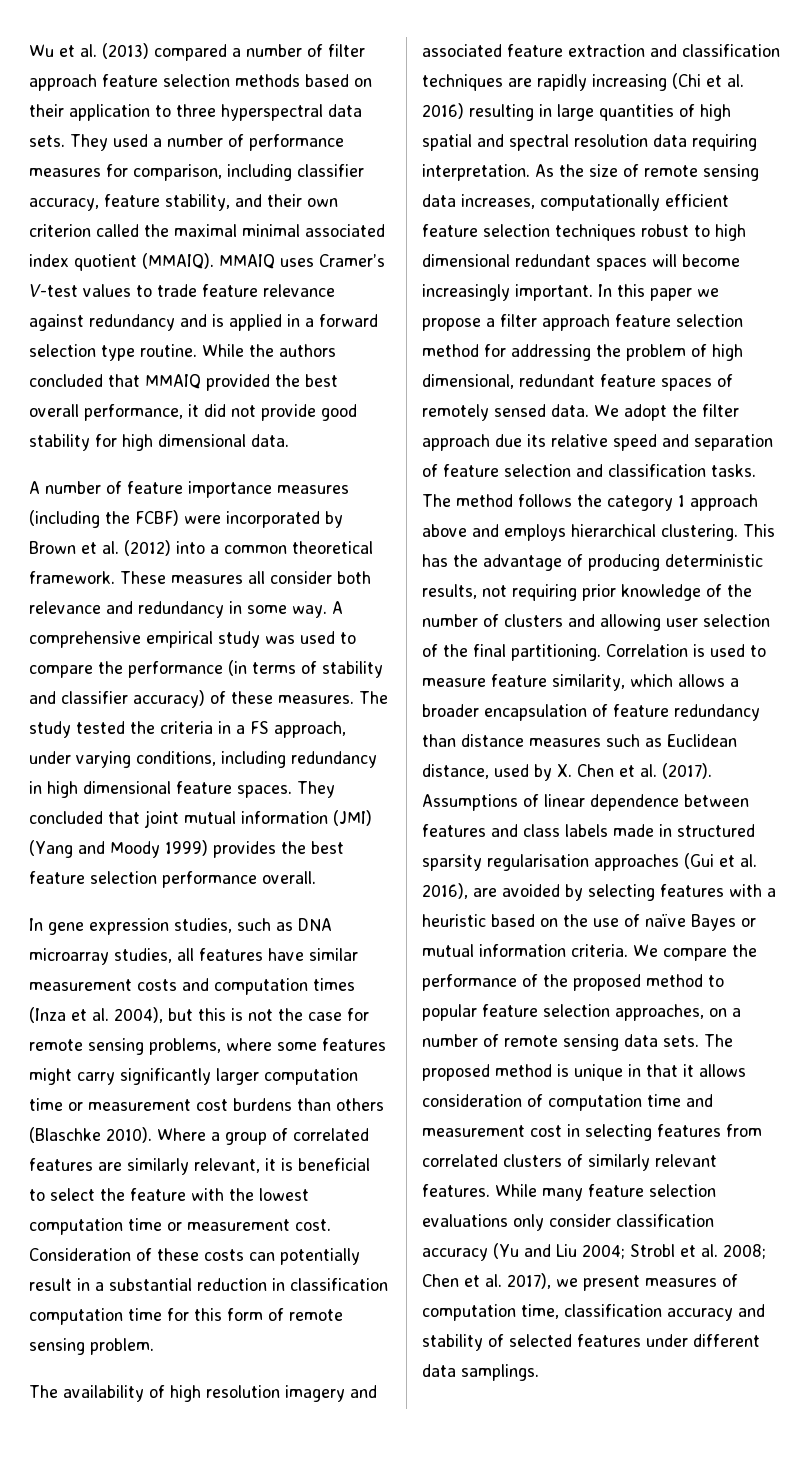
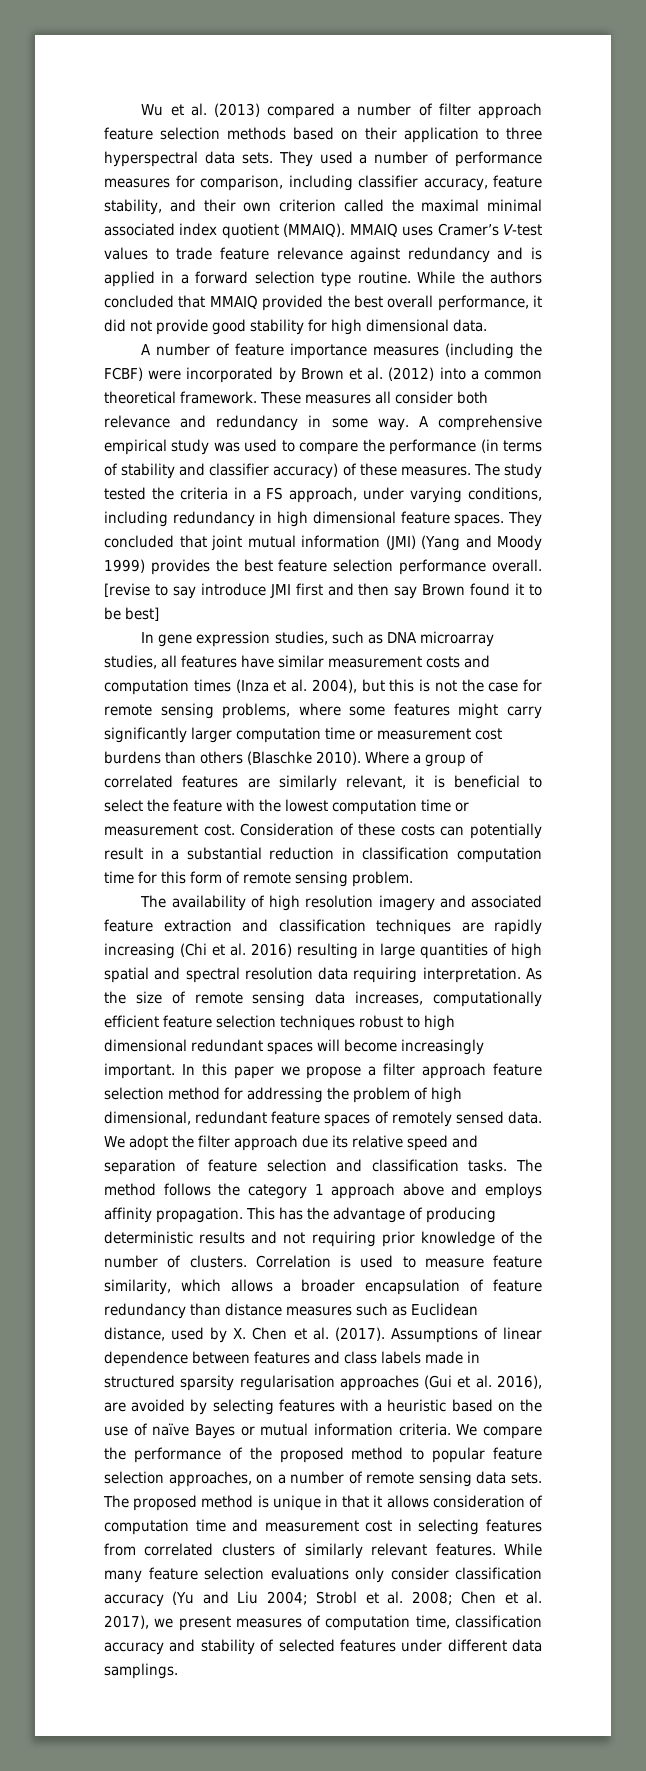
+ [revise to say introduce JMI first and then say Brown found it to be best]
- The method follows the category 1 approach above and employs hierarchical clustering.
+ The method follows the category 1 approach above and employs affinity propagation.
- This has the advantage of producing deterministic results, not requiring prior knowledge of the number of clusters and allowing user selection of the final partitioning.
+ This has the advantage of producing deterministic results and not requiring prior knowledge of the number of clusters.

